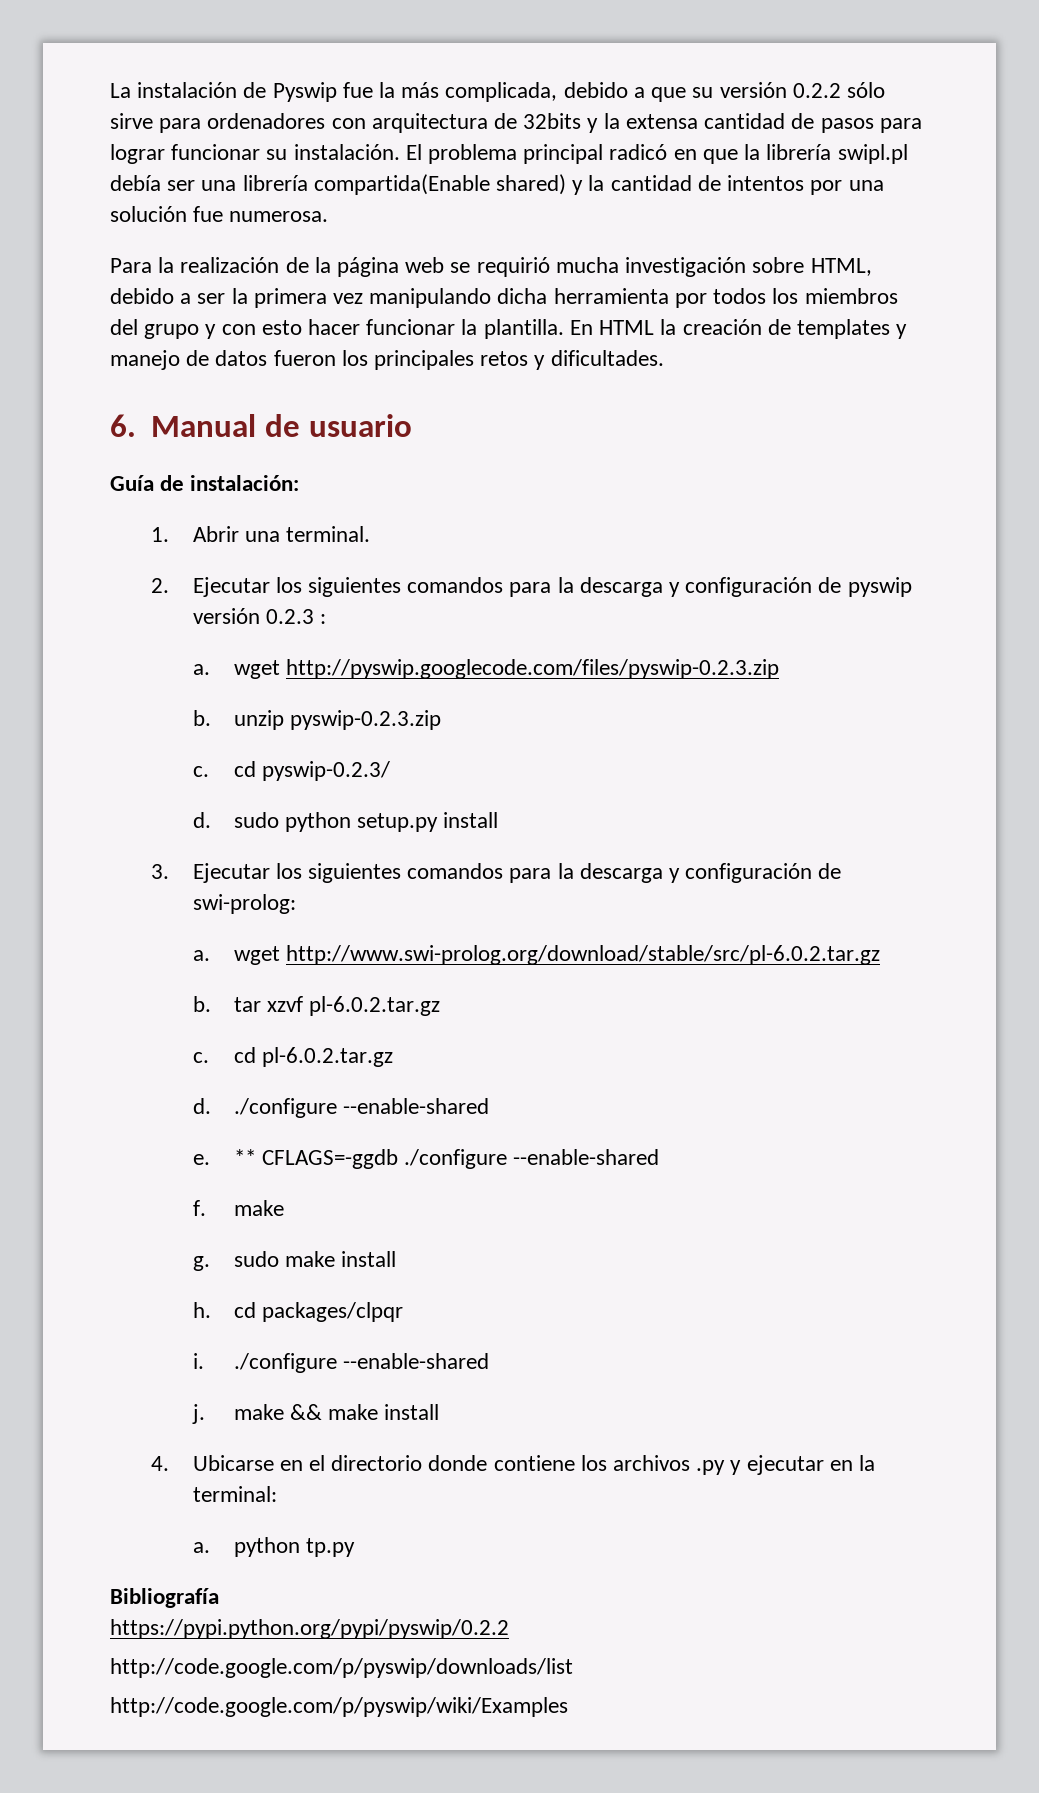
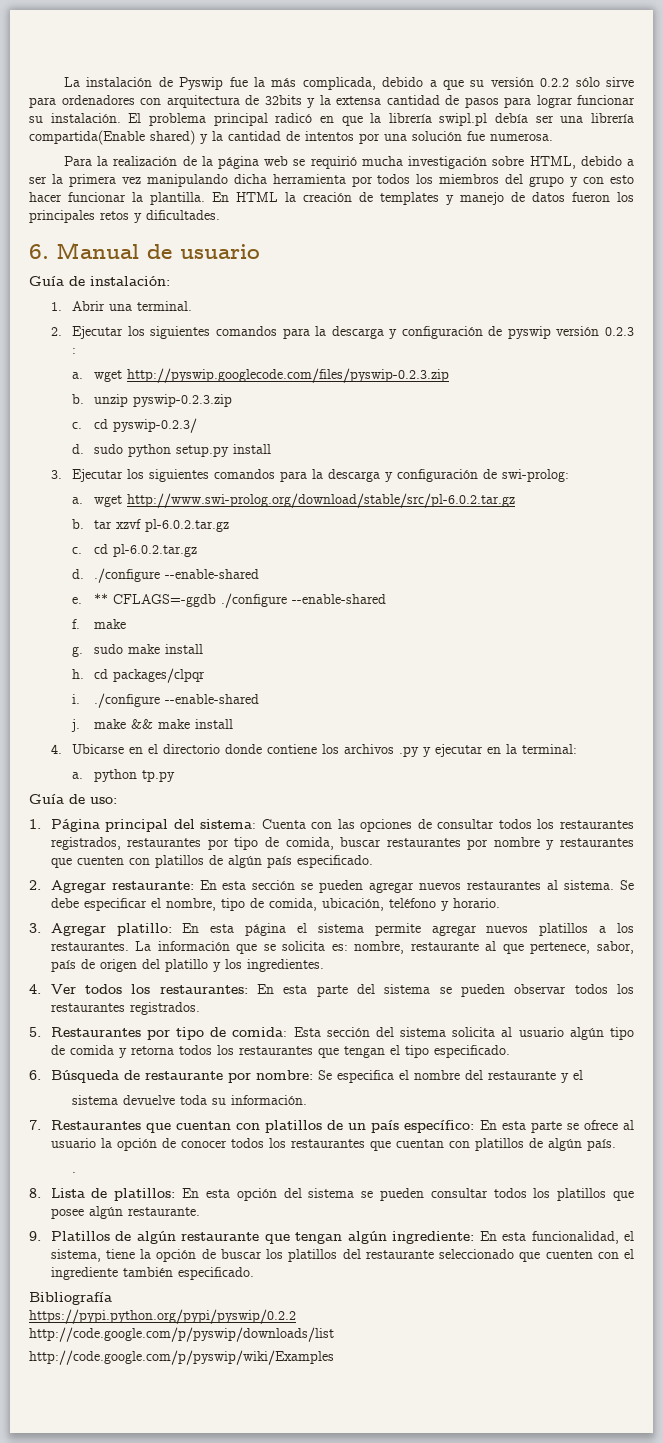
+ Guía de uso:
+ 1. Página principal del sistema: Cuenta con las opciones de consultar todos los restaurantes registrados, restaurantes por tipo de comida, buscar restaurantes por nombre y restaurantes que cuenten con platillos de algún país especificado.
+ 2. Agregar restaurante: En esta sección se pueden agregar nuevos restaurantes al sistema. Se debe especificar el nombre, tipo de comida, ubicación, teléfono y horario.
+ 3. Agregar platillo: En esta página el sistema permite agregar nuevos platillos a los restaurantes. La información que se solicita es: nombre, restaurante al que pertenece, sabor, país de origen del platillo y los ingredientes.
+ 4. Ver todos los restaurantes: En esta parte del sistema se pueden observar todos los restaurantes registrados.
+ 5. Restaurantes por tipo de comida: Esta sección del sistema solicita al usuario algún tipo de comida y retorna todos los restaurantes que tengan el tipo especificado.
+ 6. Búsqueda de restaurante por nombre: Se especifica el nombre del restaurante y el
+ sistema devuelve toda su información.
+ 7. Restaurantes que cuentan con platillos de un país específico: En esta parte se ofrece al usuario la opción de conocer todos los restaurantes que cuentan con platillos de algún país.
+ .
+ 8. Lista de platillos: En esta opción del sistema se pueden consultar todos los platillos que posee algún restaurante.
+ 9. Platillos de algún restaurante que tengan algún ingrediente: En esta funcionalidad, el sistema, tiene la opción de buscar los platillos del restaurante seleccionado que cuenten con el ingrediente también especificado.

